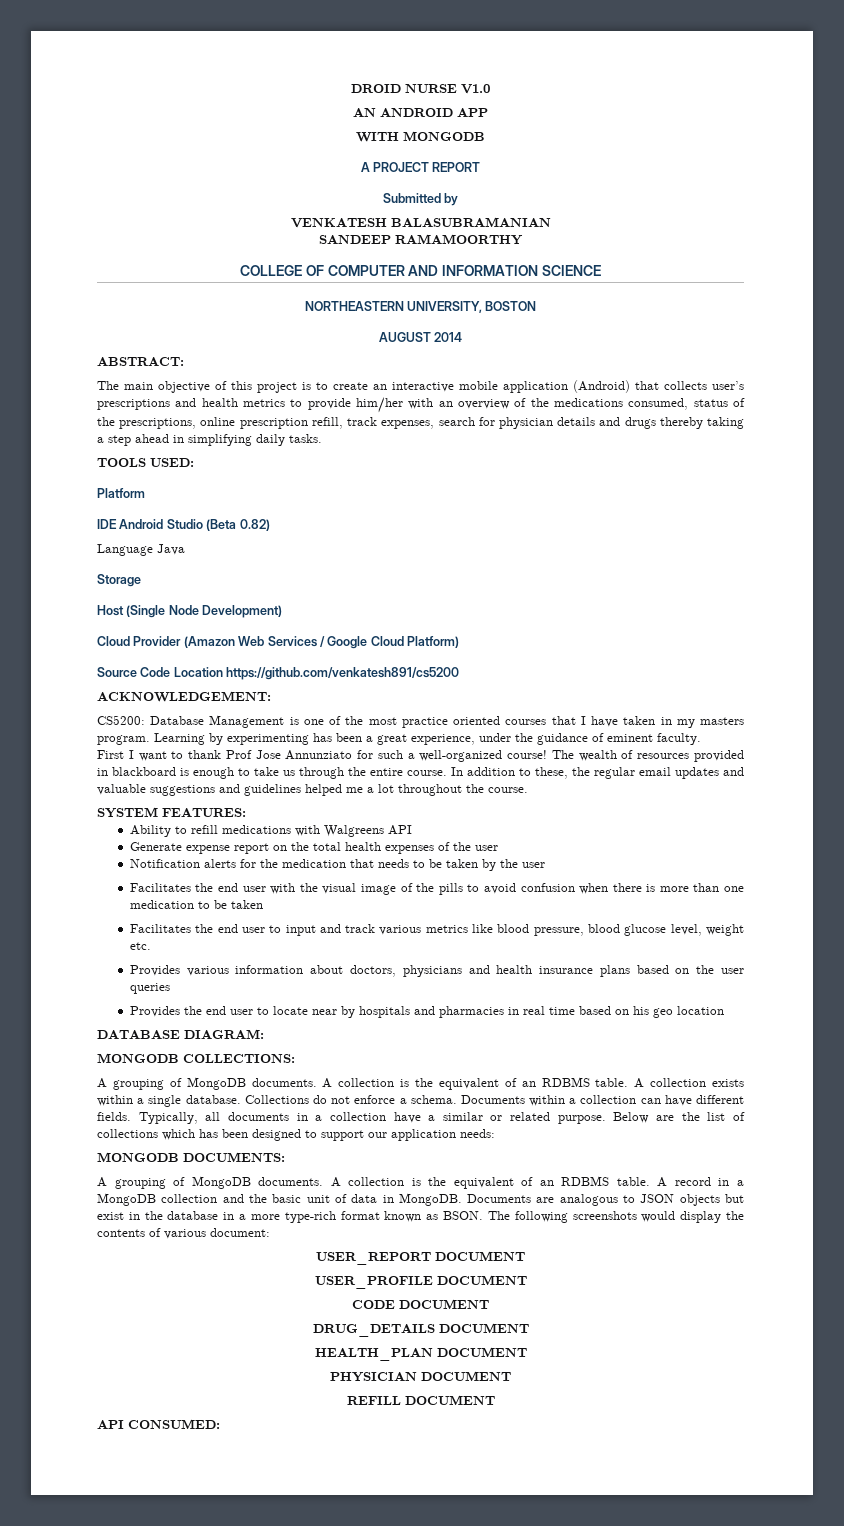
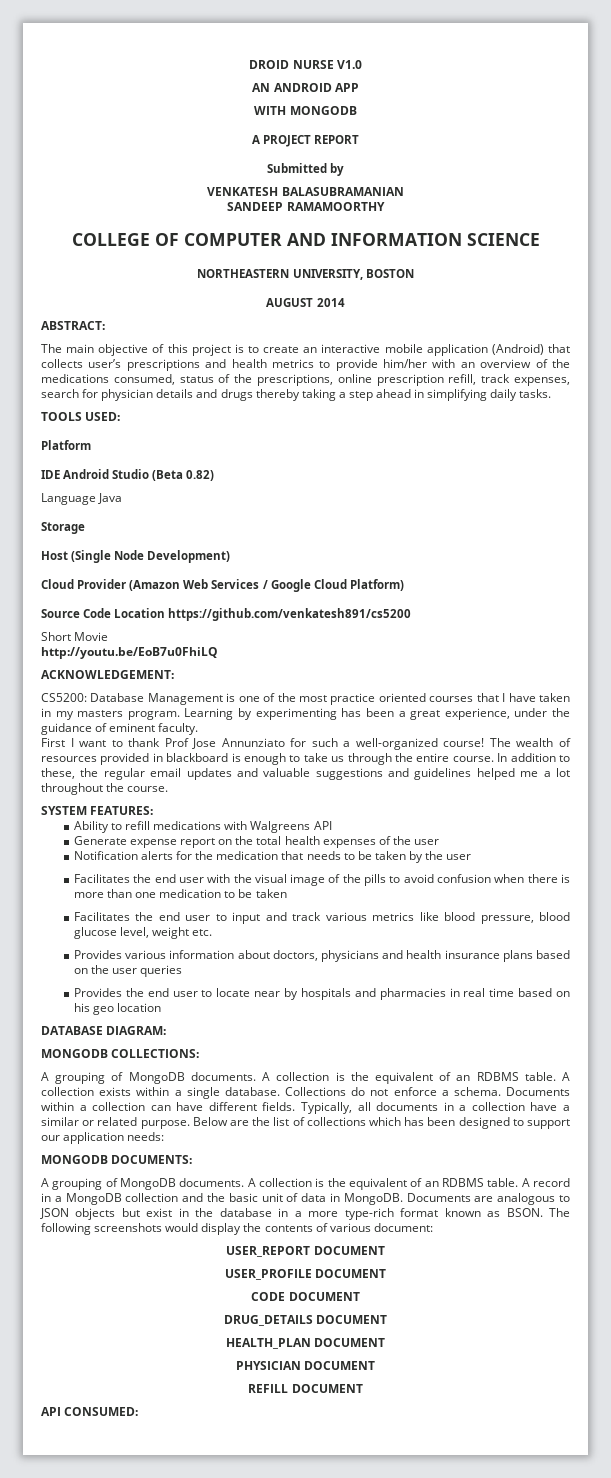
+ Short Movie
+ http://youtu.be/EoB7u0FhiLQ

